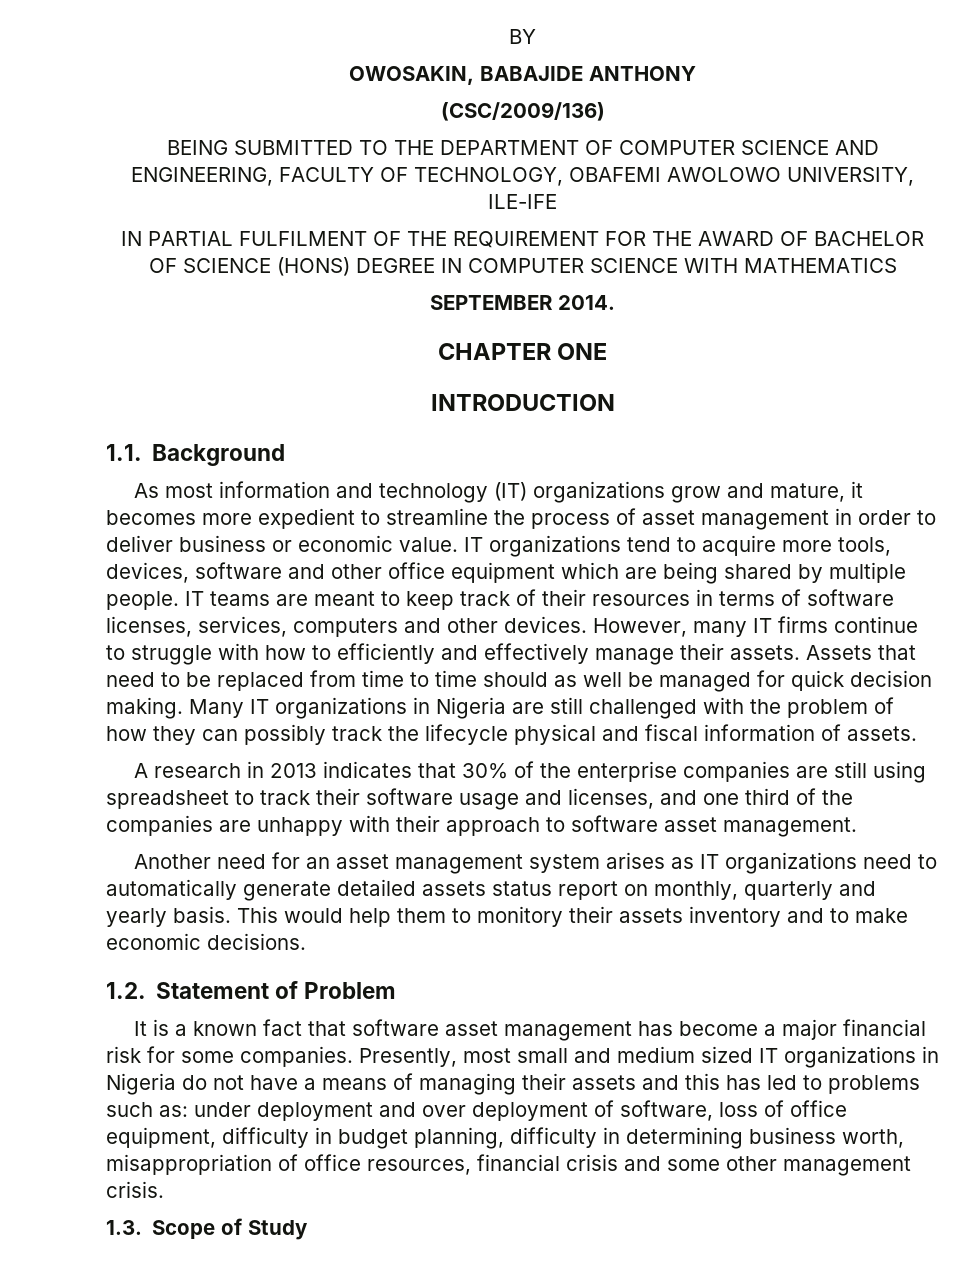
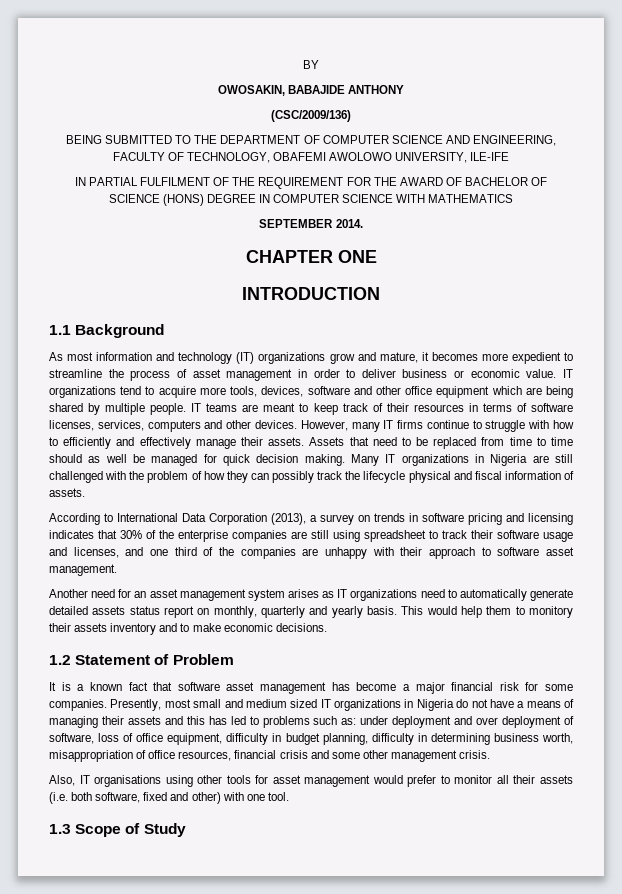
- 1.1. Background
+ 1.1 Background
- A research in 2013 indicates that 30% of the enterprise companies are still using spreadsheet to track their software usage and licenses, and one third of the companies are unhappy with their approach to software asset management.
+ According to International Data Corporation (2013), a survey on trends in software pricing and licensing indicates that 30% of the enterprise companies are still using spreadsheet to track their software usage and licenses, and one third of the companies are unhappy with their approach to software asset management.
- 1.2. Statement of Problem
+ 1.2 Statement of Problem
- 1.3. Scope of Study
+ Also, IT organisations using other tools for asset management would prefer to monitor all their assets (i.e. both software, fixed and other) with one tool.
+ 1.3 Scope of Study

